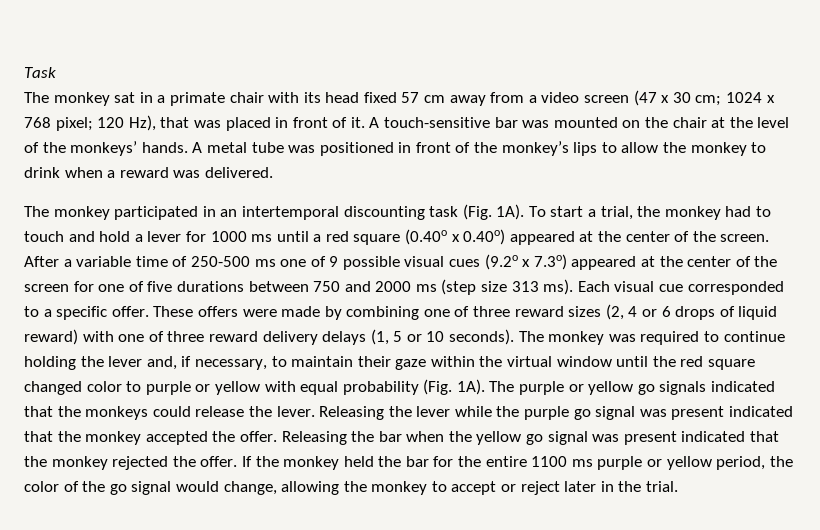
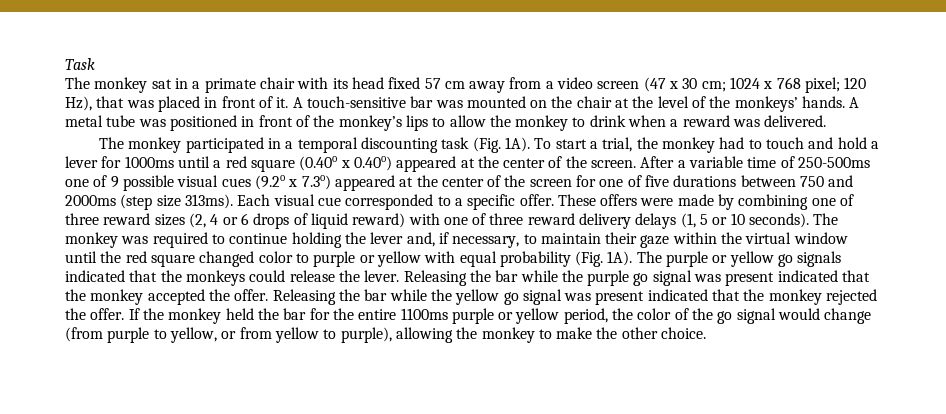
- The monkey participated in an intertemporal discounting task (Fig. 1A).
+ The monkey participated in a temporal discounting task (Fig. 1A).
- To start a trial, the monkey had to touch and hold a lever for 1000 ms until a red square (0.40o x 0.40o) appeared at the center of the screen.
+ To start a trial, the monkey had to touch and hold a lever for 1000ms until a red square (0.40o x 0.40o) appeared at the center of the screen.
- After a variable time of 250-500 ms one of 9 possible visual cues (9.2o x 7.3o) appeared at the center of the screen for one of five durations between 750 and 2000 ms (step size 313 ms).
+ After a variable time of 250-500ms one of 9 possible visual cues (9.2o x 7.3o) appeared at the center of the screen for one of five durations between 750 and 2000ms (step size 313ms).
- Releasing the lever while the purple go signal was present indicated that the monkey accepted the offer.
+ Releasing the bar while the purple go signal was present indicated that the monkey accepted the offer.
- Releasing the bar when the yellow go signal was present indicated that the monkey rejected the offer.
+ Releasing the bar while the yellow go signal was present indicated that the monkey rejected the offer.
- If the monkey held the bar for the entire 1100 ms purple or yellow period, the color of the go signal would change, allowing the monkey to accept or reject later in the trial.
+ If the monkey held the bar for the entire 1100ms purple or yellow period, the color of the go signal would change (from purple to yellow, or from yellow to purple), allowing the monkey to make the other choice.

